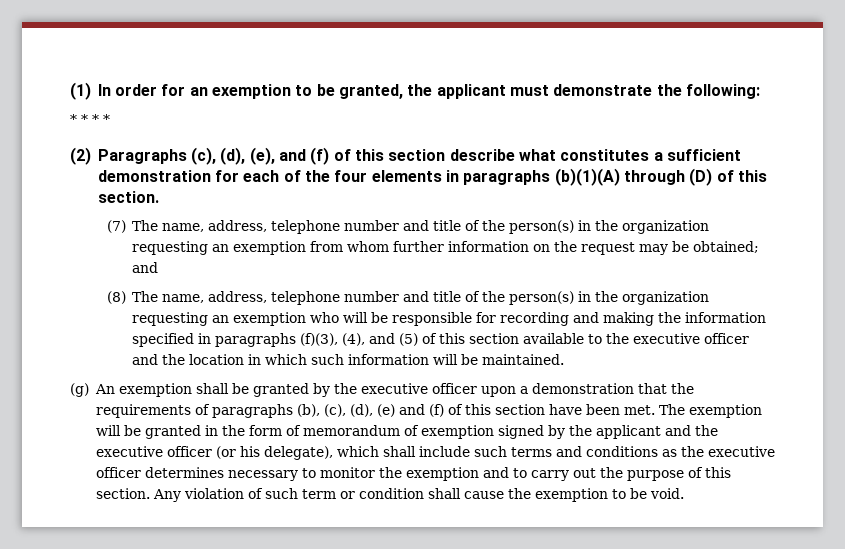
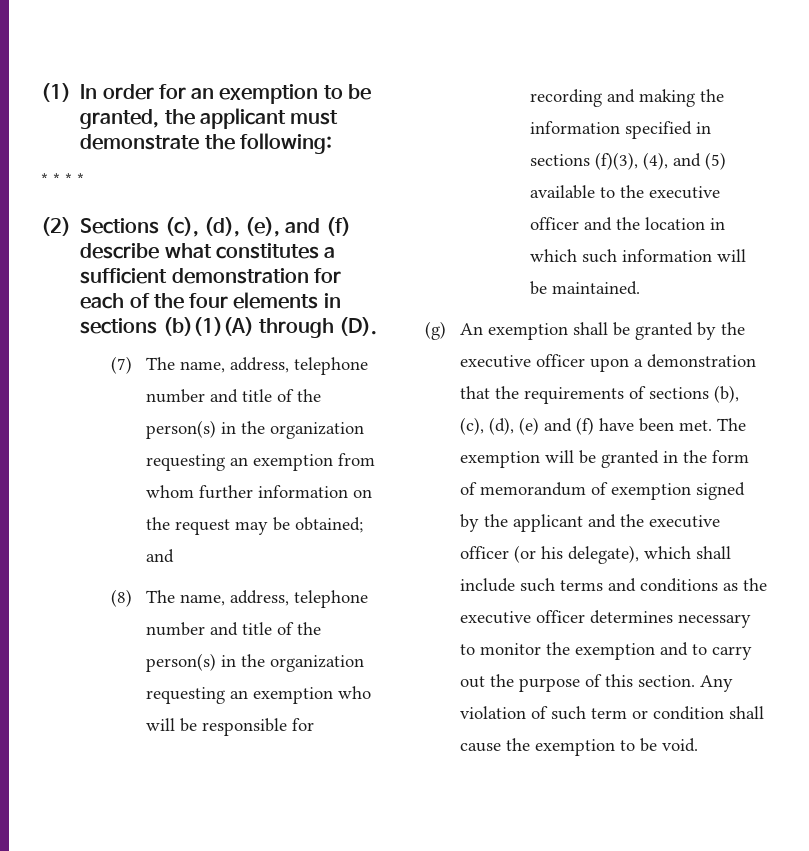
- (2) Paragraphs (c), (d), (e), and (f) of this section describe what constitutes a sufficient demonstration for each of the four elements in paragraphs (b)(1)(A) through (D) of this section.
+ (2) Sections (c), (d), (e), and (f) describe what constitutes a sufficient demonstration for each of the four elements in sections (b)(1)(A) through (D).
- (8) The name, address, telephone number and title of the person(s) in the organization requesting an exemption who will be responsible for recording and making the information specified in paragraphs (f)(3), (4), and (5) of this section available to the executive officer and the location in which such information will be maintained.
+ (8) The name, address, telephone number and title of the person(s) in the organization requesting an exemption who will be responsible for recording and making the information specified in sections (f)(3), (4), and (5) available to the executive officer and the location in which such information will be maintained.
- (g) An exemption shall be granted by the executive officer upon a demonstration that the requirements of paragraphs (b), (c), (d), (e) and (f) of this section have been met.
+ (g) An exemption shall be granted by the executive officer upon a demonstration that the requirements of sections (b), (c), (d), (e) and (f) have been met.

